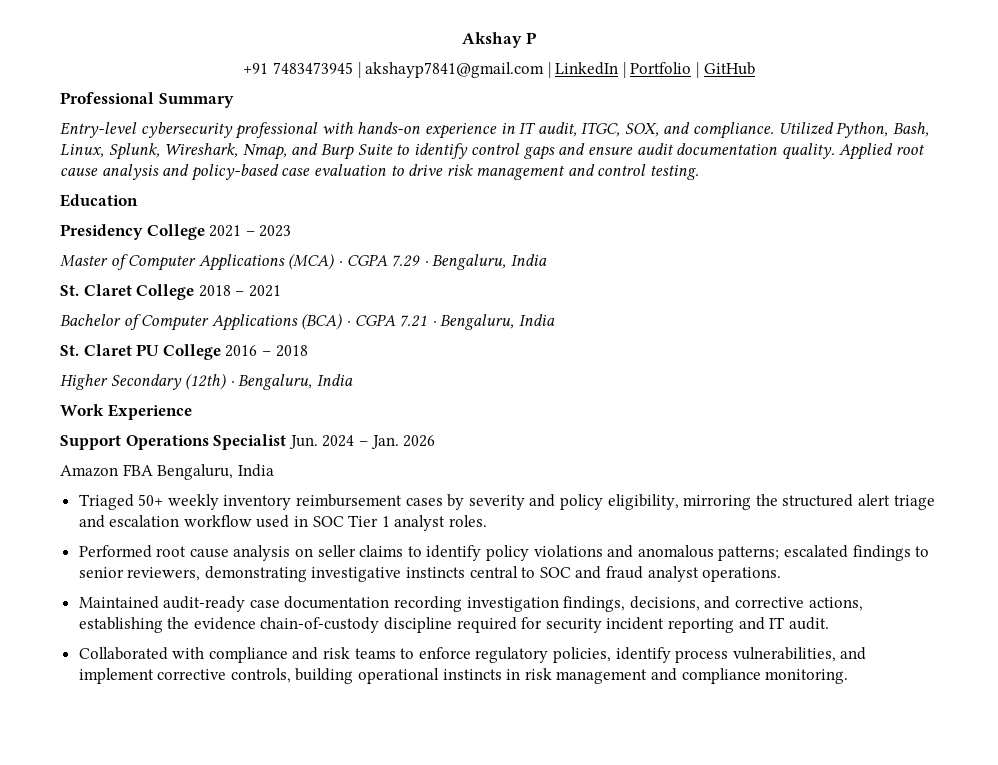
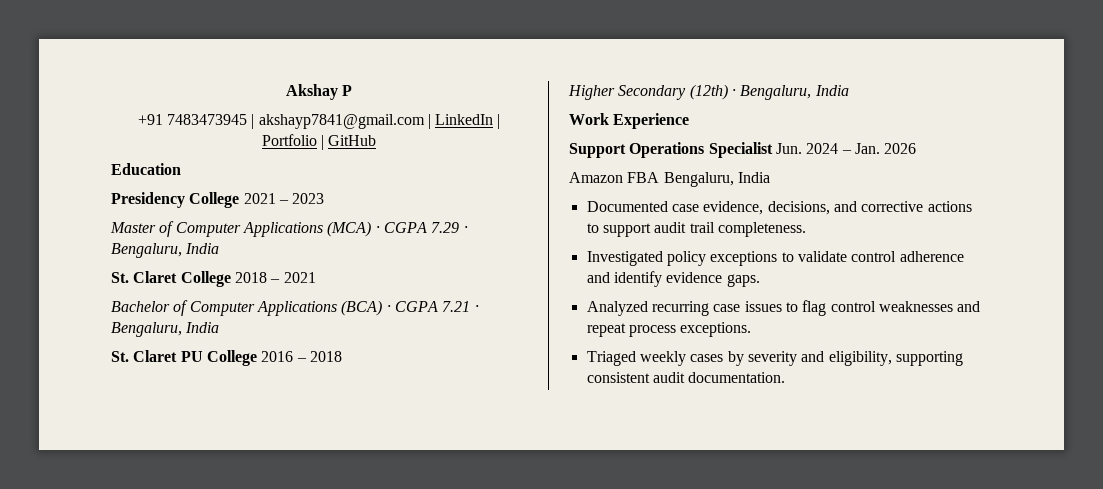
- Professional Summary
- Entry-level cybersecurity professional with hands-on experience in IT audit, ITGC, SOX, and compliance. Utilized Python, Bash, Linux, Splunk, Wireshark, Nmap, and Burp Suite to identify control gaps and ensure audit documentation quality. Applied root cause analysis and policy-based case evaluation to drive risk management and control testing.
- Triaged 50+ weekly inventory reimbursement cases by severity and policy eligibility, mirroring the structured alert triage and escalation workflow used in SOC Tier 1 analyst roles.
- Performed root cause analysis on seller claims to identify policy violations and anomalous patterns; escalated findings to senior reviewers, demonstrating investigative instincts central to SOC and fraud analyst operations.
- Maintained audit-ready case documentation recording investigation findings, decisions, and corrective actions, establishing the evidence chain-of-custody discipline required for security incident reporting and IT audit.
- Collaborated with compliance and risk teams to enforce regulatory policies, identify process vulnerabilities, and implement corrective controls, building operational instincts in risk management and compliance monitoring.
+ Documented case evidence, decisions, and corrective actions to support audit trail completeness.
+ Investigated policy exceptions to validate control adherence and identify evidence gaps.
+ Analyzed recurring case issues to flag control weaknesses and repeat process exceptions.
+ Triaged weekly cases by severity and eligibility, supporting consistent audit documentation.

